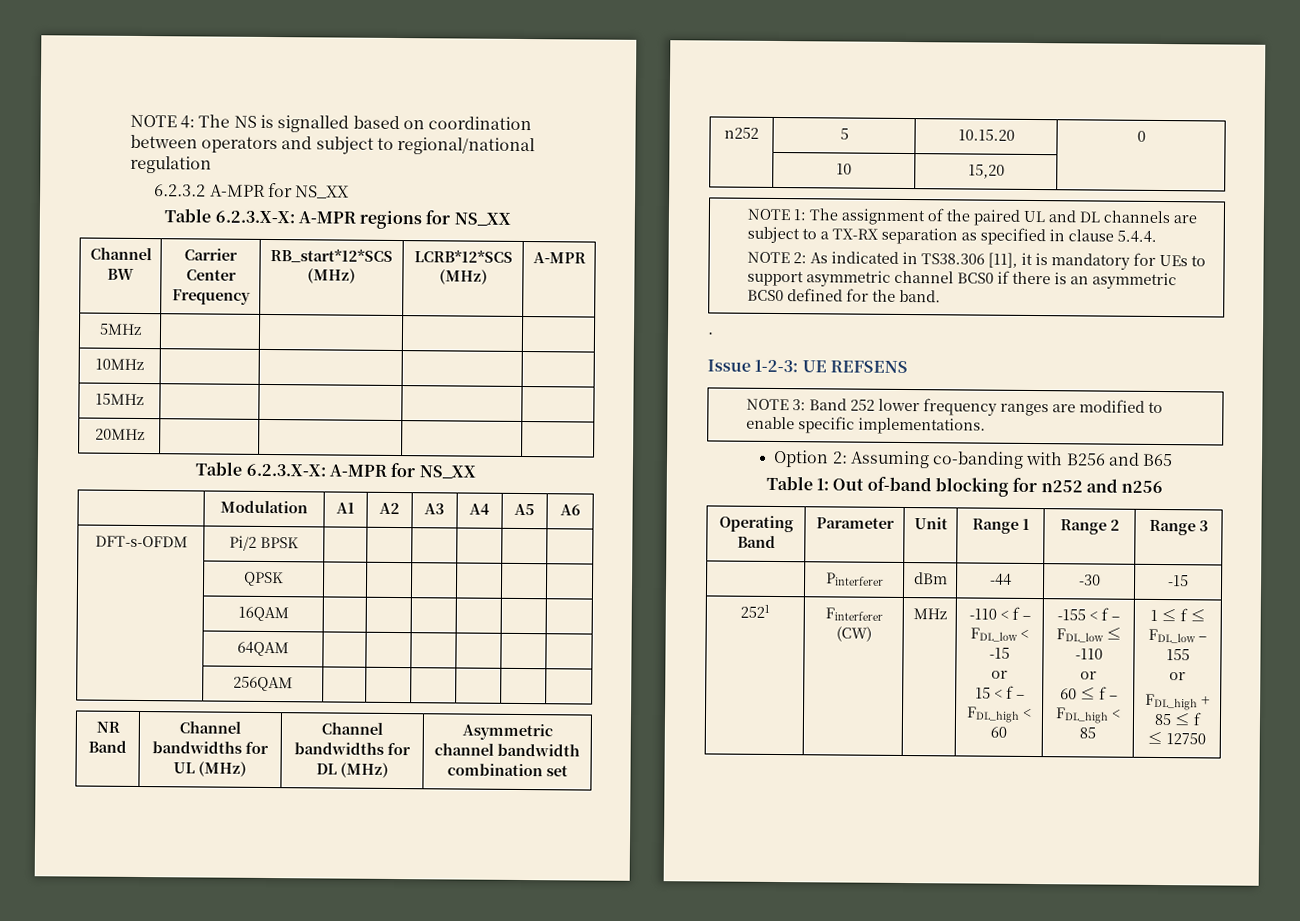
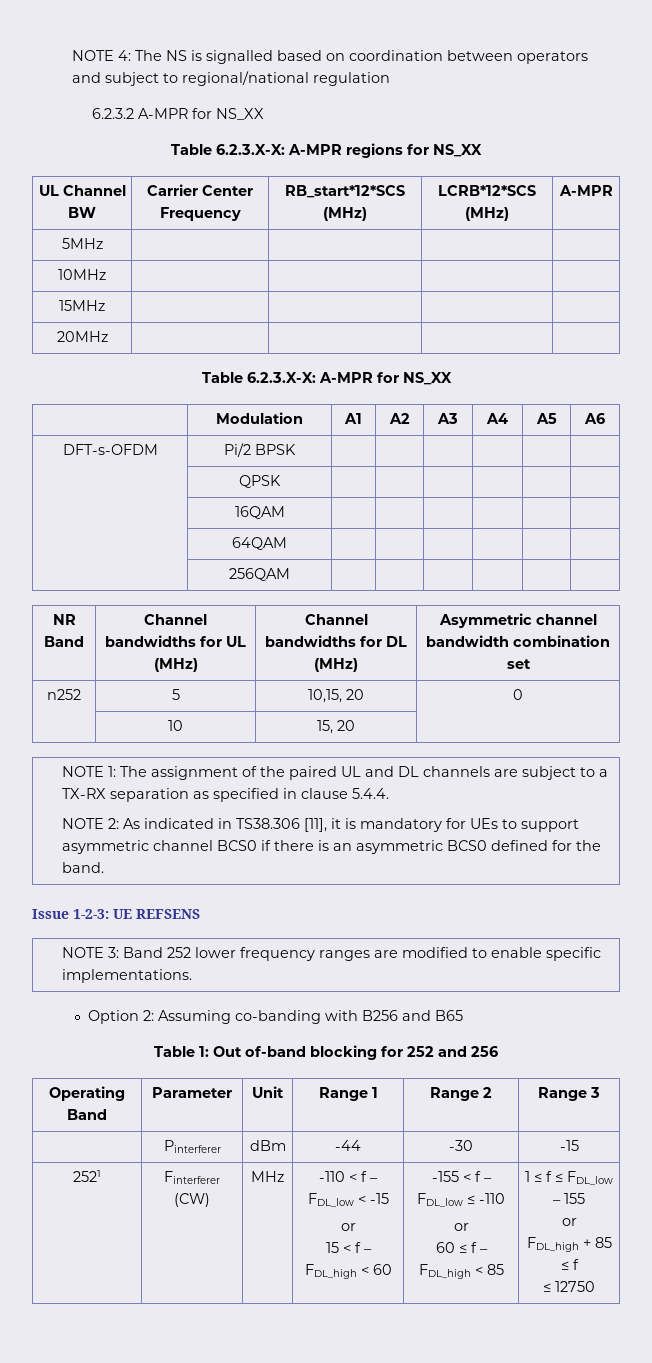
- Channel BW | Carrier Center Frequency | RB_start*12*SCS (MHz) | LCRB*12*SCS (MHz) | A-MPR
+ UL Channel BW | Carrier Center Frequency | RB_start*12*SCS (MHz) | LCRB*12*SCS (MHz) | A-MPR
- n252 | 5 | 10.15.20 | 0
+ n252 | 5 | 10,15, 20 | 0
- | 10 | 15,20 |
+ | 10 | 15, 20 |
- .
- Table 1: Out of-band blocking for n252 and n256
+ Table 1: Out of-band blocking for 252 and 256

